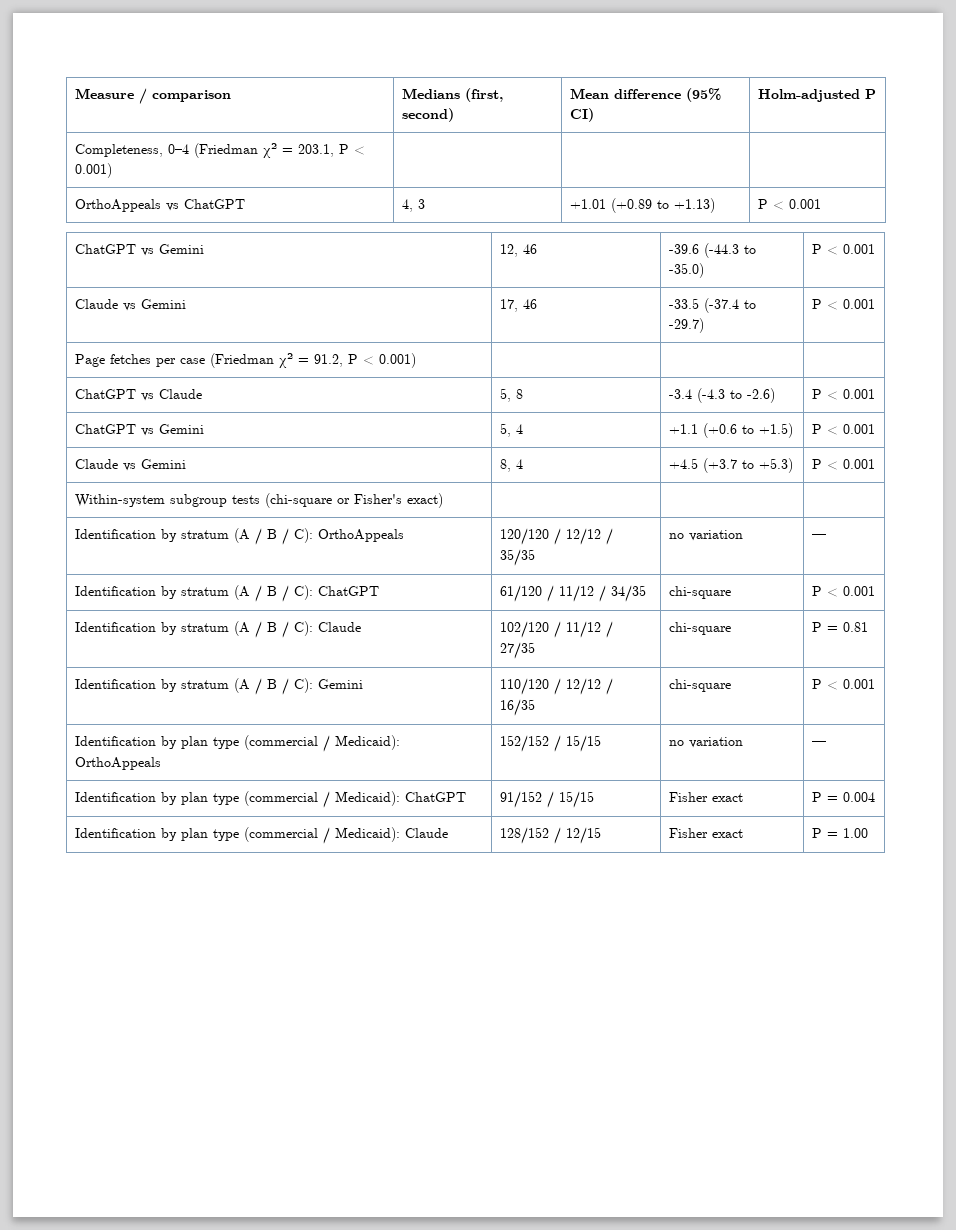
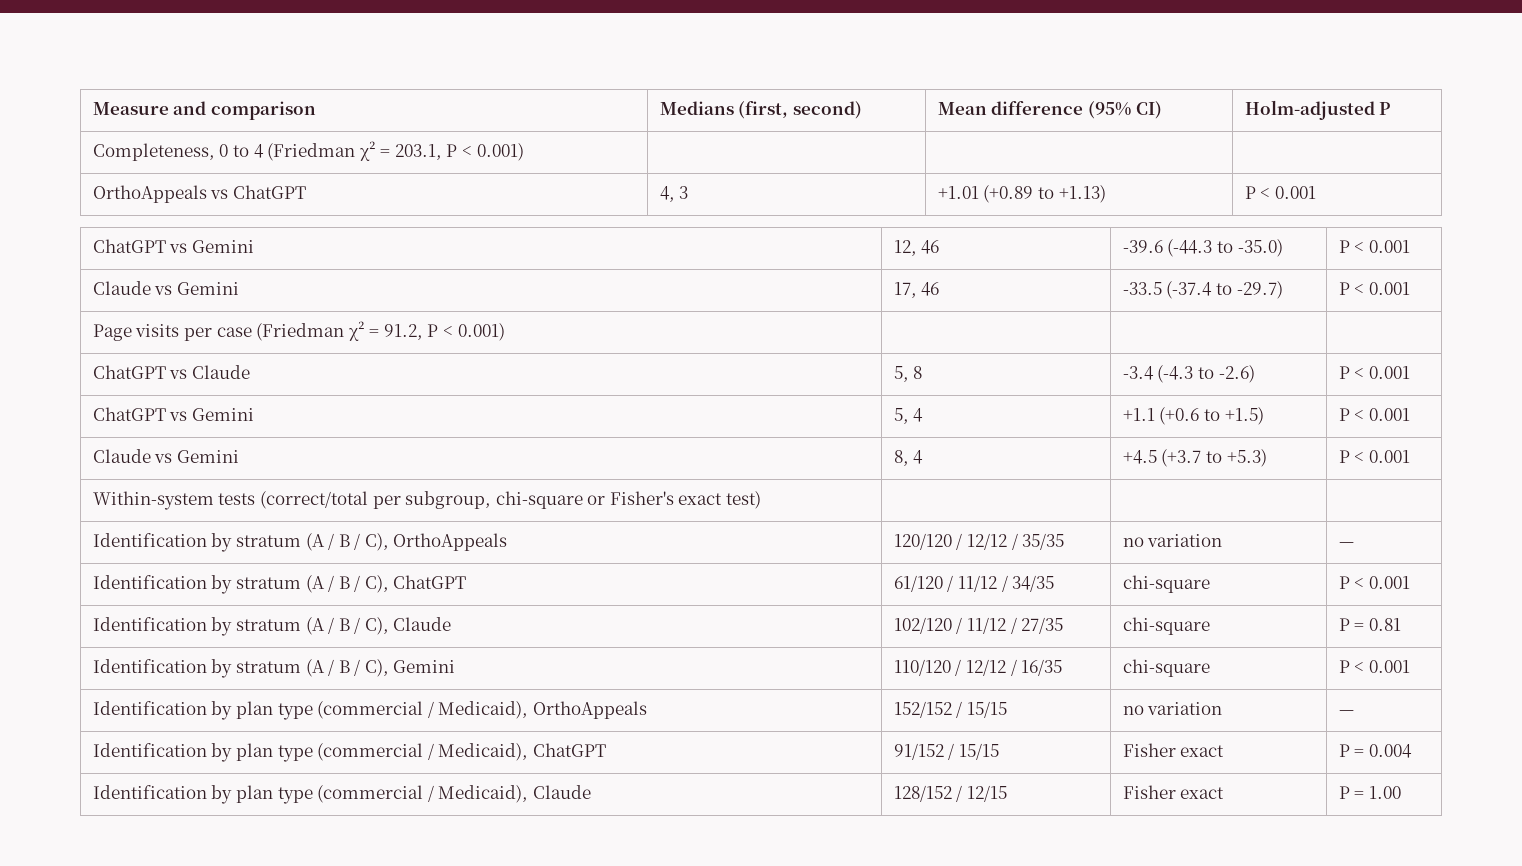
- Measure / comparison | Medians (first, second) | Mean difference (95% CI) | Holm-adjusted P
+ Measure and comparison | Medians (first, second) | Mean difference (95% CI) | Holm-adjusted P
- Completeness, 0–4 (Friedman χ² = 203.1, P < 0.001) | | |
+ Completeness, 0 to 4 (Friedman χ² = 203.1, P < 0.001) | | |
- Page fetches per case (Friedman χ² = 91.2, P < 0.001) | | |
+ Page visits per case (Friedman χ² = 91.2, P < 0.001) | | |
- Within-system subgroup tests (chi-square or Fisher's exact) | | |
- Identification by stratum (A / B / C): OrthoAppeals | 120/120 / 12/12 / 35/35 | no variation | —
+ Within-system tests (correct/total per subgroup, chi-square or Fisher's exact test) | | |
+ Identification by stratum (A / B / C), OrthoAppeals | 120/120 / 12/12 / 35/35 | no variation | —
- Identification by stratum (A / B / C): ChatGPT | 61/120 / 11/12 / 34/35 | chi-square | P < 0.001
+ Identification by stratum (A / B / C), ChatGPT | 61/120 / 11/12 / 34/35 | chi-square | P < 0.001
- Identification by stratum (A / B / C): Claude | 102/120 / 11/12 / 27/35 | chi-square | P = 0.81
+ Identification by stratum (A / B / C), Claude | 102/120 / 11/12 / 27/35 | chi-square | P = 0.81
- Identification by stratum (A / B / C): Gemini | 110/120 / 12/12 / 16/35 | chi-square | P < 0.001
+ Identification by stratum (A / B / C), Gemini | 110/120 / 12/12 / 16/35 | chi-square | P < 0.001
- Identification by plan type (commercial / Medicaid): OrthoAppeals | 152/152 / 15/15 | no variation | —
+ Identification by plan type (commercial / Medicaid), OrthoAppeals | 152/152 / 15/15 | no variation | —
- Identification by plan type (commercial / Medicaid): ChatGPT | 91/152 / 15/15 | Fisher exact | P = 0.004
+ Identification by plan type (commercial / Medicaid), ChatGPT | 91/152 / 15/15 | Fisher exact | P = 0.004
- Identification by plan type (commercial / Medicaid): Claude | 128/152 / 12/15 | Fisher exact | P = 1.00
+ Identification by plan type (commercial / Medicaid), Claude | 128/152 / 12/15 | Fisher exact | P = 1.00

